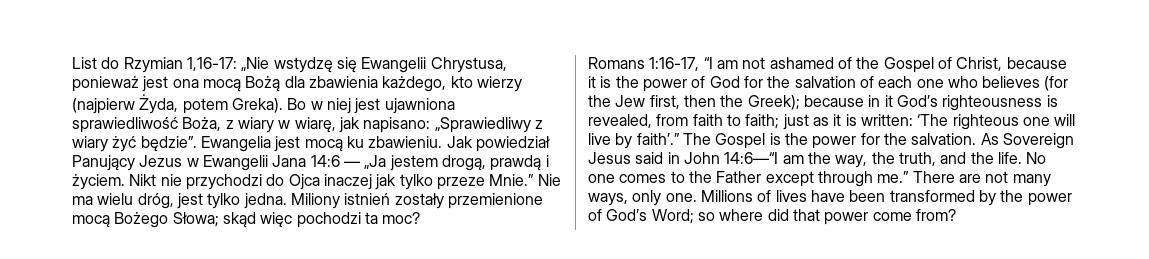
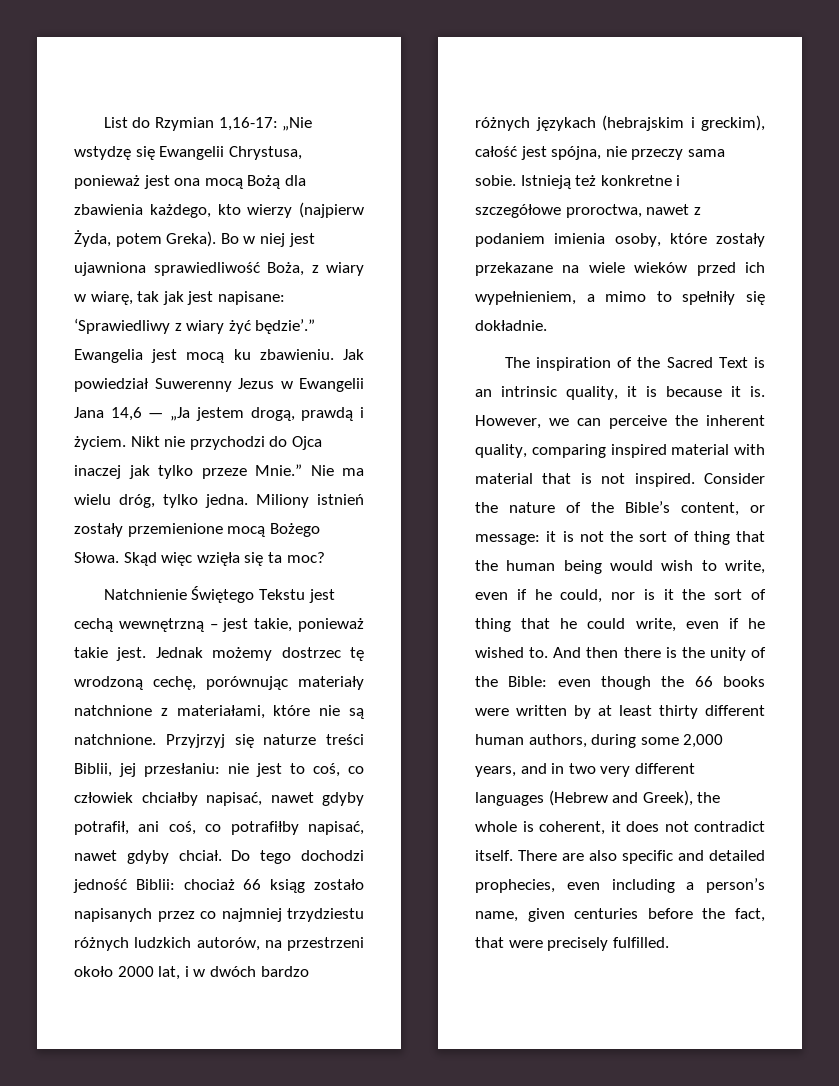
- Bo w niej jest ujawniona sprawiedliwość Boża, z wiary w wiarę, jak napisano: „Sprawiedliwy z wiary żyć będzie”.
+ Bo w niej jest ujawniona sprawiedliwość Boża, z wiary w wiarę, tak jak jest napisane: ‘Sprawiedliwy z wiary żyć będzie’.”
- Jak powiedział Panujący Jezus w Ewangelii Jana 14:6 — „Ja jestem drogą, prawdą i życiem.
+ Jak powiedział Suwerenny Jezus w Ewangelii Jana 14,6 — „Ja jestem drogą, prawdą i życiem.
- Nie ma wielu dróg, jest tylko jedna.
+ Nie ma wielu dróg, tylko jedna.
- Miliony istnień zostały przemienione mocą Bożego Słowa; skąd więc pochodzi ta moc?
- Romans 1:16-17, “I am not ashamed of the Gospel of Christ, because it is the power of God for the salvation of each one who believes (for the Jew first, then the Greek); because in it God’s righteousness is revealed, from faith to faith; just as it is written: ‘The righteous one will live by faith’.” The Gospel is the power for the salvation. As Sovereign Jesus said in John 14:6—“I am the way, the truth, and the life. No one comes to the Father except through me.” There are not many ways, only one. Millions of lives have been transformed by the power of God’s Word; so where did that power come from?
+ Miliony istnień zostały przemienione mocą Bożego Słowa. Skąd więc wzięła się ta moc?
+ Natchnienie Świętego Tekstu jest cechą wewnętrzną – jest takie, ponieważ takie jest. Jednak możemy dostrzec tę wrodzoną cechę, porównując materiały natchnione z materiałami, które nie są natchnione. Przyjrzyj się naturze treści Biblii, jej przesłaniu: nie jest to coś, co człowiek chciałby napisać, nawet gdyby potrafił, ani coś, co potrafiłby napisać, nawet gdyby chciał. Do tego dochodzi jedność Biblii: chociaż 66 ksiąg zostało napisanych przez co najmniej trzydziestu różnych ludzkich autorów, na przestrzeni około 2000 lat, i w dwóch bardzo różnych językach (hebrajskim i greckim), całość jest spójna, nie przeczy sama sobie. Istnieją też konkretne i szczegółowe proroctwa, nawet z podaniem imienia osoby, które zostały przekazane na wiele wieków przed ich wypełnieniem, a mimo to spełniły się dokładnie.
+ The inspiration of the Sacred Text is an intrinsic quality, it is because it is. However, we can perceive the inherent quality, comparing inspired material with material that is not inspired. Consider the nature of the Bible’s content, or message: it is not the sort of thing that the human being would wish to write, even if he could, nor is it the sort of thing that he could write, even if he wished to. And then there is the unity of the Bible: even though the 66 books were written by at least thirty different human authors, during some 2,000 years, and in two very different languages (Hebrew and Greek), the whole is coherent, it does not contradict itself. There are also specific and detailed prophecies, even including a person’s name, given centuries before the fact, that were precisely fulfilled.

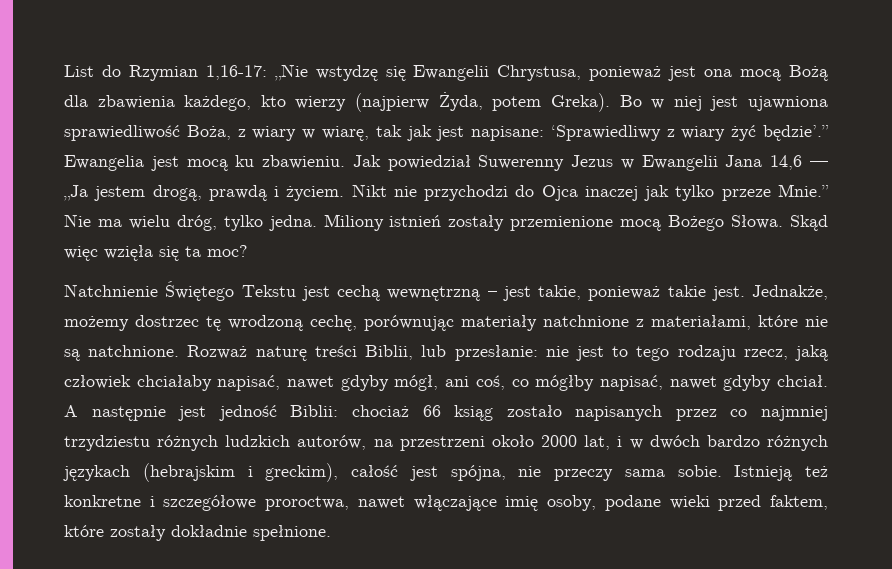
- Jednak możemy dostrzec tę wrodzoną cechę, porównując materiały natchnione z materiałami, które nie są natchnione.
+ Jednakże, możemy dostrzec tę wrodzoną cechę, porównując materiały natchnione z materiałami, które nie są natchnione.
- Przyjrzyj się naturze treści Biblii, jej przesłaniu: nie jest to coś, co człowiek chciałby napisać, nawet gdyby potrafił, ani coś, co potrafiłby napisać, nawet gdyby chciał.
+ Rozważ naturę treści Biblii, lub przesłanie: nie jest to tego rodzaju rzecz, jaką człowiek chciałaby napisać, nawet gdyby mógł, ani coś, co mógłby napisać, nawet gdyby chciał.
- Do tego dochodzi jedność Biblii: chociaż 66 ksiąg zostało napisanych przez co najmniej trzydziestu różnych ludzkich autorów, na przestrzeni około 2000 lat, i w dwóch bardzo różnych językach (hebrajskim i greckim), całość jest spójna, nie przeczy sama sobie.
+ A następnie jest jedność Biblii: chociaż 66 ksiąg zostało napisanych przez co najmniej trzydziestu różnych ludzkich autorów, na przestrzeni około 2000 lat, i w dwóch bardzo różnych językach (hebrajskim i greckim), całość jest spójna, nie przeczy sama sobie.
- Istnieją też konkretne i szczegółowe proroctwa, nawet z podaniem imienia osoby, które zostały przekazane na wiele wieków przed ich wypełnieniem, a mimo to spełniły się dokładnie.
- The inspiration of the Sacred Text is an intrinsic quality, it is because it is. However, we can perceive the inherent quality, comparing inspired material with material that is not inspired. Consider the nature of the Bible’s content, or message: it is not the sort of thing that the human being would wish to write, even if he could, nor is it the sort of thing that he could write, even if he wished to. And then there is the unity of the Bible: even though the 66 books were written by at least thirty different human authors, during some 2,000 years, and in two very different languages (Hebrew and Greek), the whole is coherent, it does not contradict itself. There are also specific and detailed prophecies, even including a person’s name, given centuries before the fact, that were precisely fulfilled.
+ Istnieją też konkretne i szczegółowe proroctwa, nawet włączające imię osoby, podane wieki przed faktem, które zostały dokładnie spełnione.

